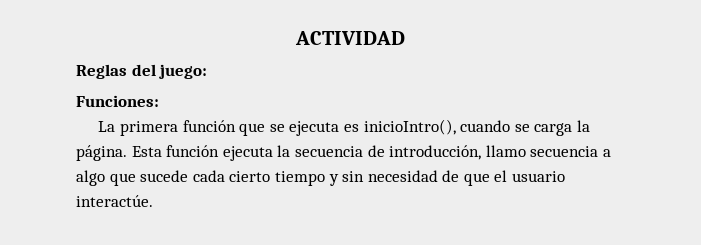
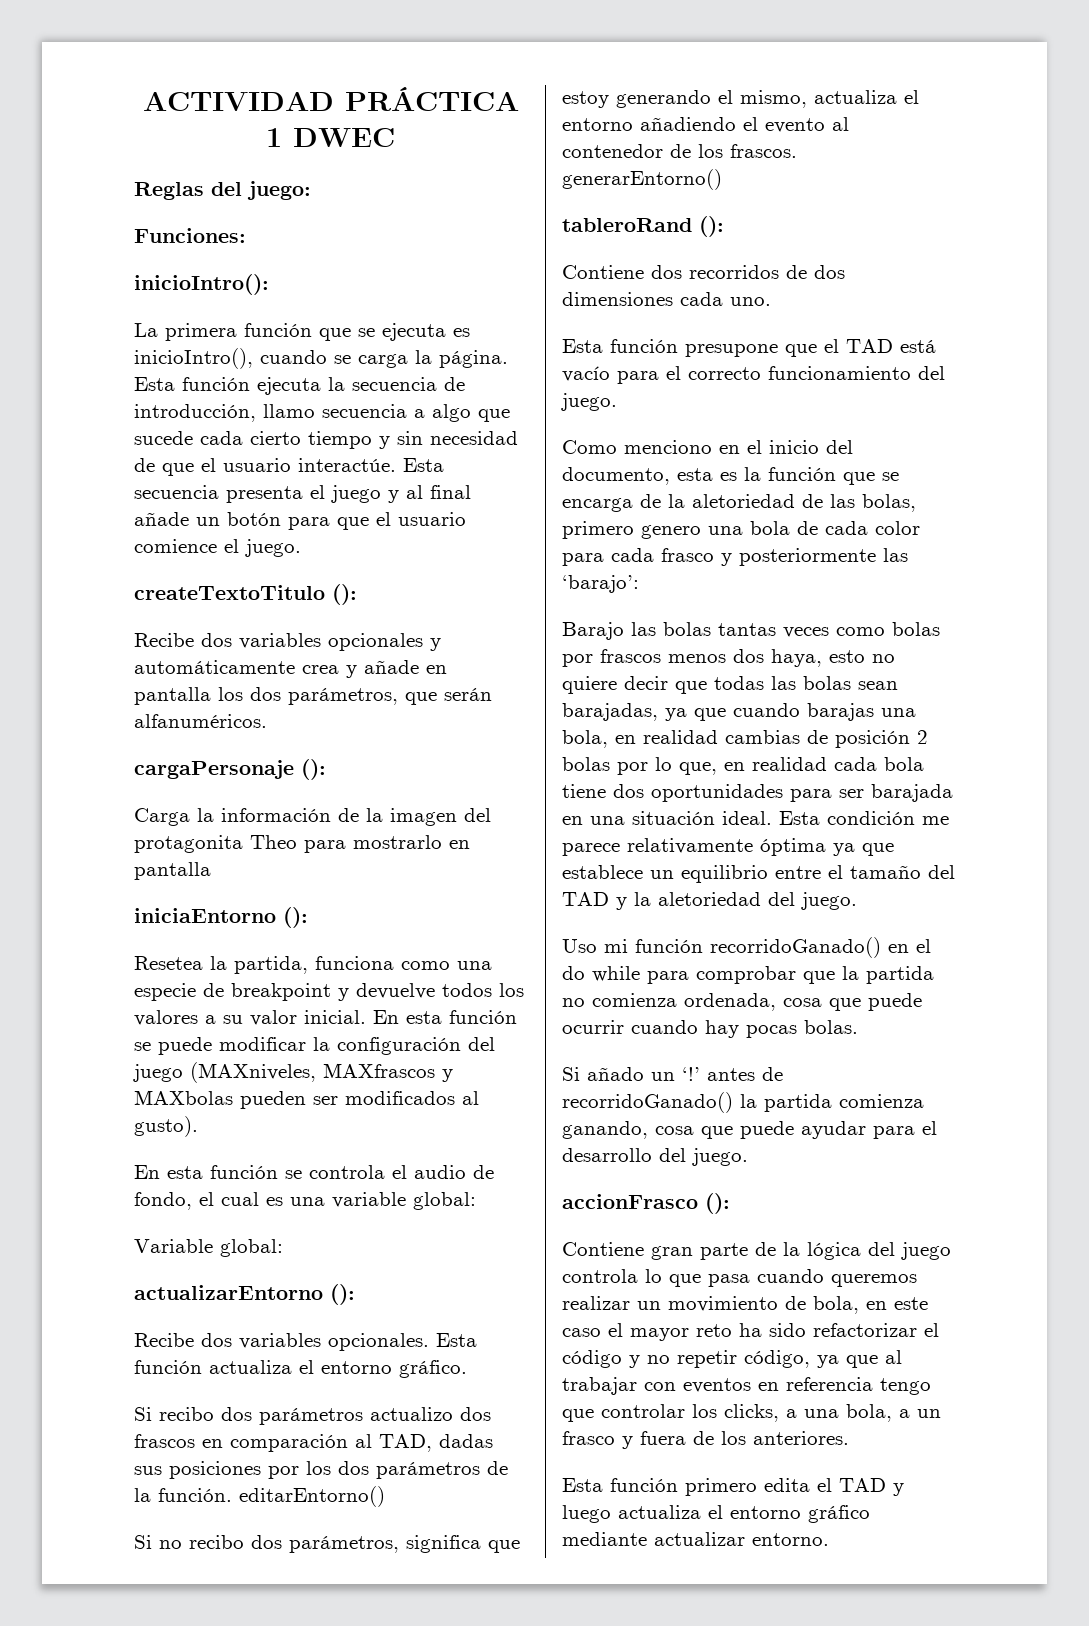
- ACTIVIDAD
+ ACTIVIDAD PRÁCTICA 1 DWEC
+ inicioIntro():
+ Esta secuencia presenta el juego y al final añade un botón para que el usuario comience el juego.
+ createTextoTitulo ():
+ Recibe dos variables opcionales y automáticamente crea y añade en pantalla los dos parámetros, que serán alfanuméricos.
+ cargaPersonaje ():
+ Carga la información de la imagen del protagonita Theo para mostrarlo en pantalla
+ iniciaEntorno ():
+ Resetea la partida, funciona como una especie de breakpoint y devuelve todos los valores a su valor inicial. En esta función se puede modificar la configuración del juego (MAXniveles, MAXfrascos y MAXbolas pueden ser modificados al gusto).
+ En esta función se controla el audio de fondo, el cual es una variable global:
+ Variable global:
+ actualizarEntorno ():
+ Recibe dos variables opcionales. Esta función actualiza el entorno gráfico.
+ Si recibo dos parámetros actualizo dos frascos en comparación al TAD, dadas sus posiciones por los dos parámetros de la función. editarEntorno()
+ Si no recibo dos parámetros, significa que estoy generando el mismo, actualiza el entorno añadiendo el evento al contenedor de los frascos. generarEntorno()
+ tableroRand ():
+ Contiene dos recorridos de dos dimensiones cada uno.
+ Esta función presupone que el TAD está vacío para el correcto funcionamiento del juego.
+ Como menciono en el inicio del documento, esta es la función que se encarga de la aletoriedad de las bolas, primero genero una bola de cada color para cada frasco y posteriormente las ‘barajo’:
+ Barajo las bolas tantas veces como bolas por frascos menos dos haya, esto no quiere decir que todas las bolas sean barajadas, ya que cuando barajas una bola, en realidad cambias de posición 2 bolas por lo que, en realidad cada bola tiene dos oportunidades para ser barajada en una situación ideal. Esta condición me parece relativamente óptima ya que establece un equilibrio entre el tamaño del TAD y la aletoriedad del juego.
+ Uso mi función recorridoGanado() en el do while para comprobar que la partida no comienza ordenada, cosa que puede ocurrir cuando hay pocas bolas.
+ Si añado un ‘!’ antes de recorridoGanado() la partida comienza ganando, cosa que puede ayudar para el desarrollo del juego.
+ accionFrasco ():
+ Contiene gran parte de la lógica del juego controla lo que pasa cuando queremos realizar un movimiento de bola, en este caso el mayor reto ha sido refactorizar el código y no repetir código, ya que al trabajar con eventos en referencia tengo que controlar los clicks, a una bola, a un frasco y fuera de los anteriores.
+ Esta función primero edita el TAD y luego actualiza el entorno gráfico mediante actualizar entorno.

